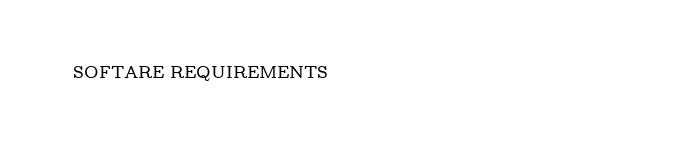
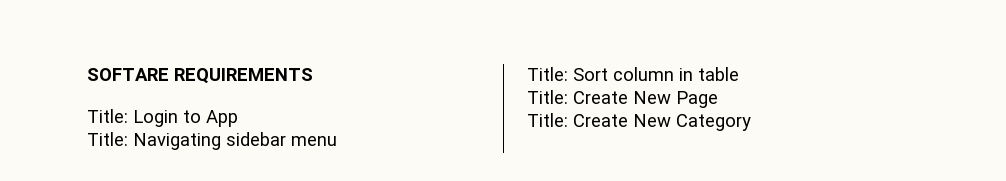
+ Title: Login to App
+ Title: Navigating sidebar menu
+ Title: Sort column in table
+ Title: Create New Page
+ Title: Create New Category

